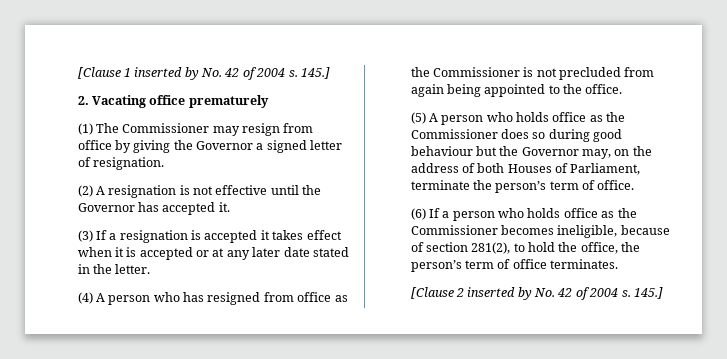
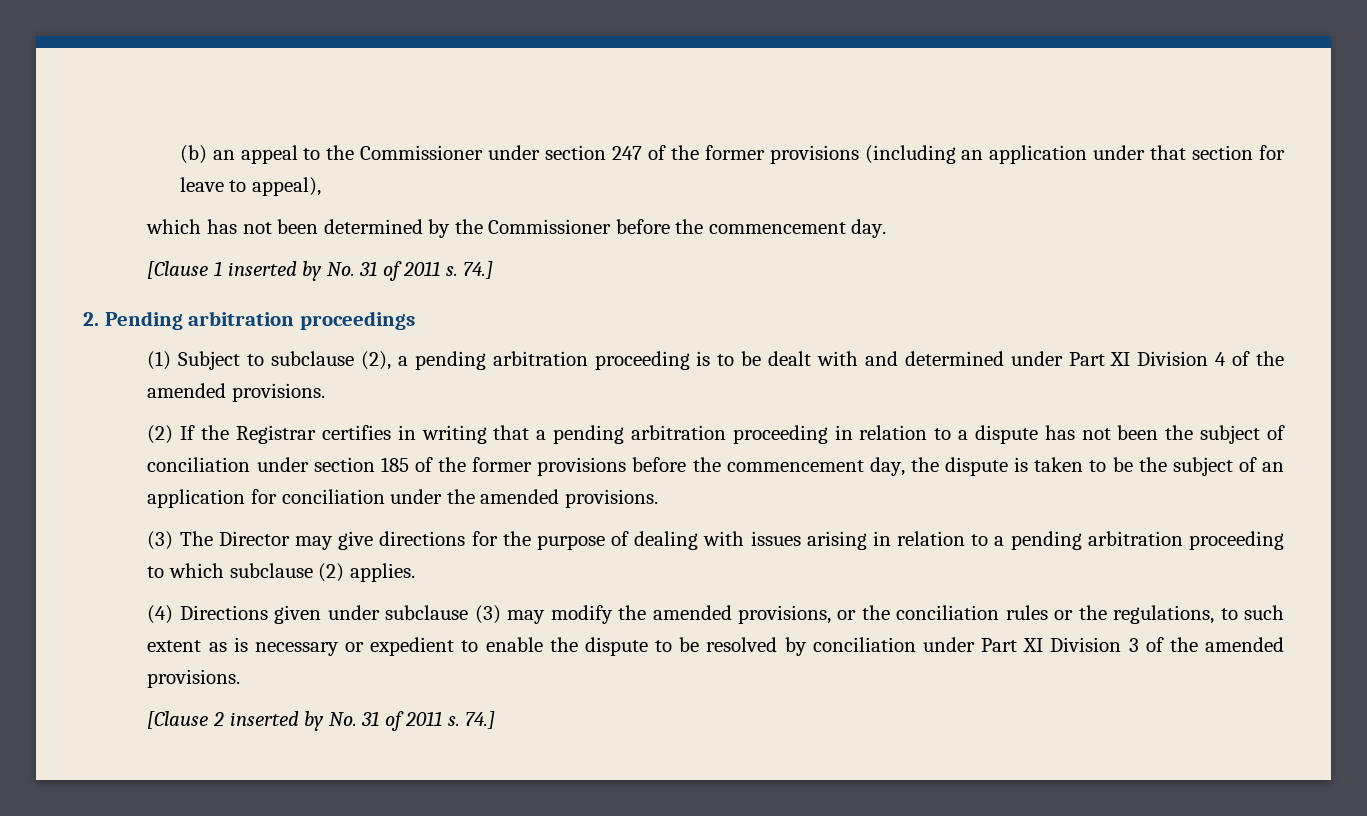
+ (b) an appeal to the Commissioner under section 247 of the former provisions (including an application under that section for leave to appeal),
+ which has not been determined by the Commissioner before the commencement day.
- [Clause 1 inserted by No. 42 of 2004 s. 145.]
- 2. Vacating office prematurely
- (1) The Commissioner may resign from office by giving the Governor a signed letter of resignation.
- (2) A resignation is not effective until the Governor has accepted it.
- (3) If a resignation is accepted it takes effect when it is accepted or at any later date stated in the letter.
- (4) A person who has resigned from office as the Commissioner is not precluded from again being appointed to the office.
- (5) A person who holds office as the Commissioner does so during good behaviour but the Governor may, on the address of both Houses of Parliament, terminate the person’s term of office.
- (6) If a person who holds office as the Commissioner becomes ineligible, because of section 281(2), to hold the office, the person’s term of office terminates.
+ [Clause 1 inserted by No. 31 of 2011 s. 74.]
+ 2. Pending arbitration proceedings
+ (1) Subject to subclause (2), a pending arbitration proceeding is to be dealt with and determined under Part XI Division 4 of the amended provisions.
+ (2) If the Registrar certifies in writing that a pending arbitration proceeding in relation to a dispute has not been the subject of conciliation under section 185 of the former provisions before the commencement day, the dispute is taken to be the subject of an application for conciliation under the amended provisions.
+ (3) The Director may give directions for the purpose of dealing with issues arising in relation to a pending arbitration proceeding to which subclause (2) applies.
+ (4) Directions given under subclause (3) may modify the amended provisions, or the conciliation rules or the regulations, to such extent as is necessary or expedient to enable the dispute to be resolved by conciliation under Part XI Division 3 of the amended provisions.
- [Clause 2 inserted by No. 42 of 2004 s. 145.]
+ [Clause 2 inserted by No. 31 of 2011 s. 74.]

